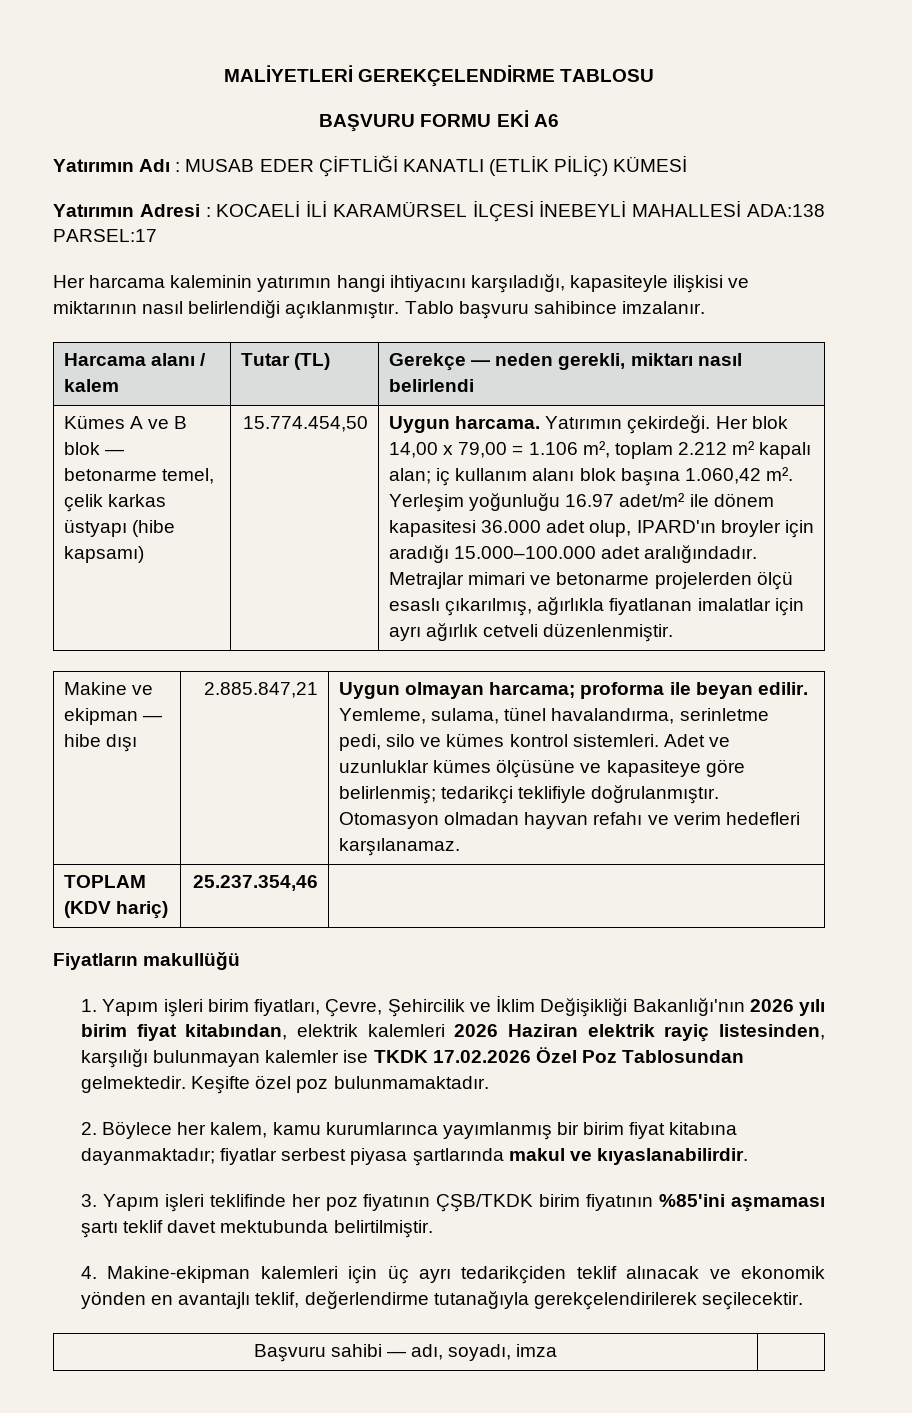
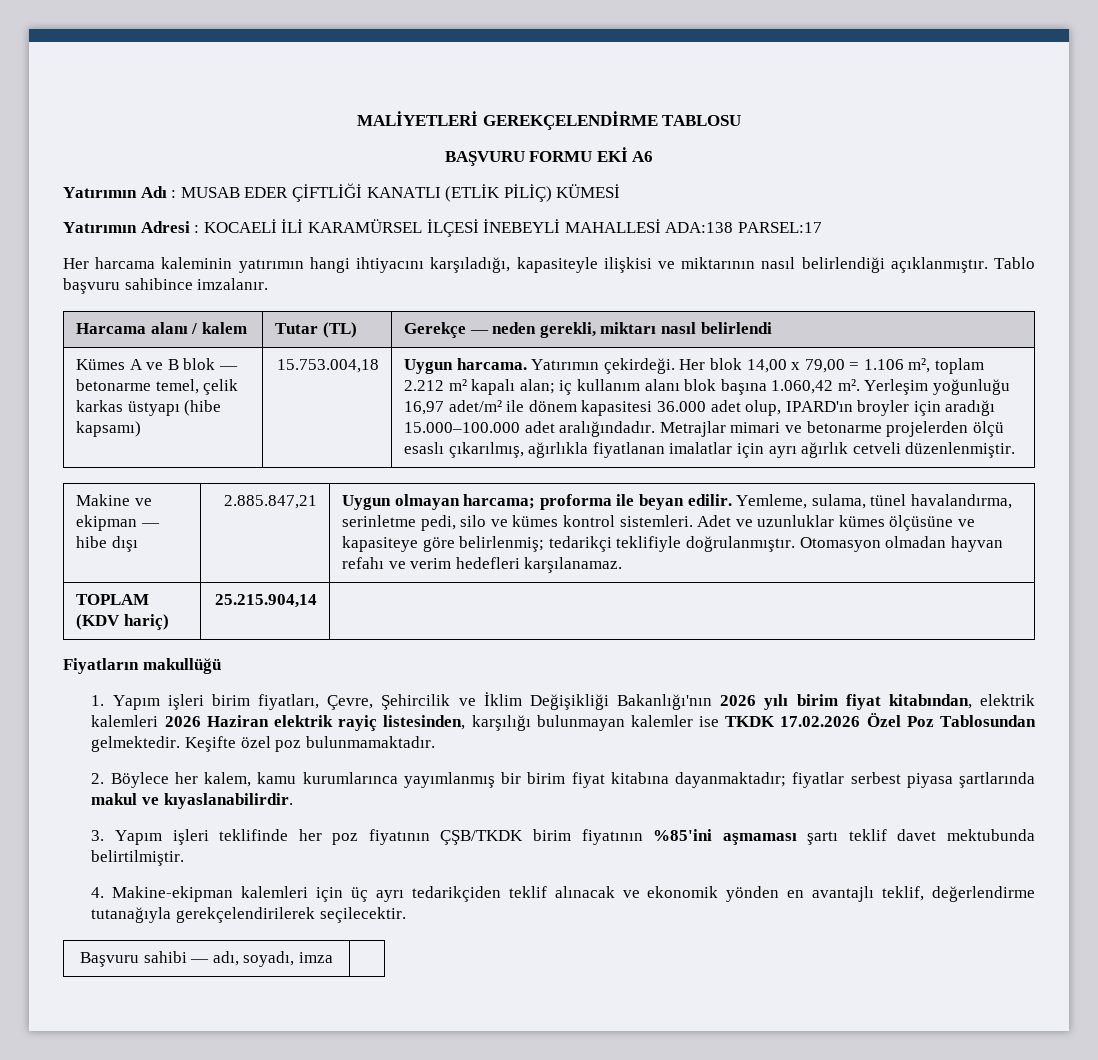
- 15.774.454,50
+ 15.753.004,18
- Yerleşim yoğunluğu 16.97 adet/m² ile dönem kapasitesi 36.000 adet olup, IPARD'ın broyler için aradığı 15.000–100.000 adet aralığındadır.
+ Yerleşim yoğunluğu 16,97 adet/m² ile dönem kapasitesi 36.000 adet olup, IPARD'ın broyler için aradığı 15.000–100.000 adet aralığındadır.
- TOPLAM (KDV hariç) | 25.237.354,46 |
+ TOPLAM (KDV hariç) | 25.215.904,14 |

